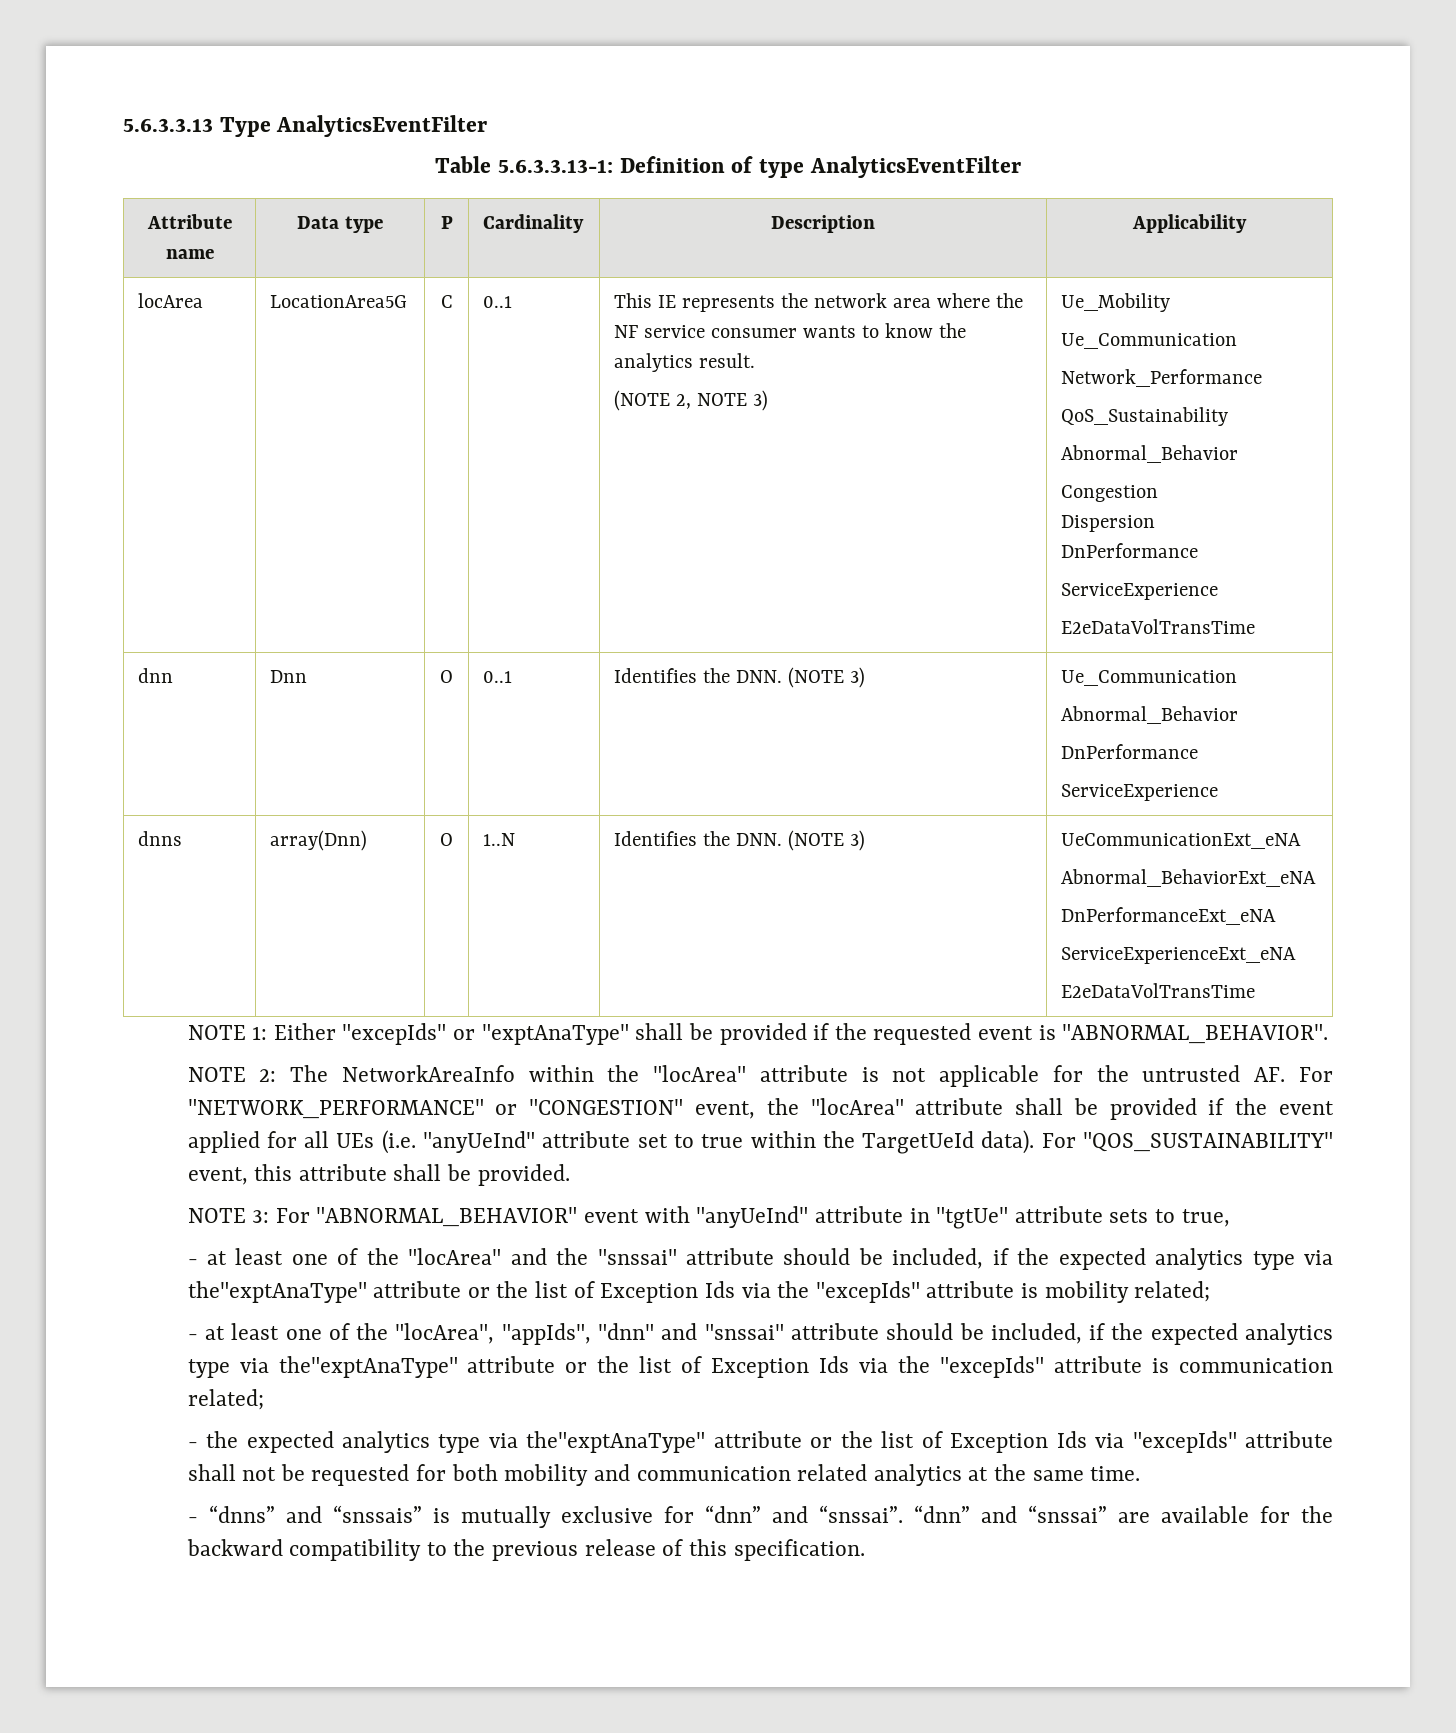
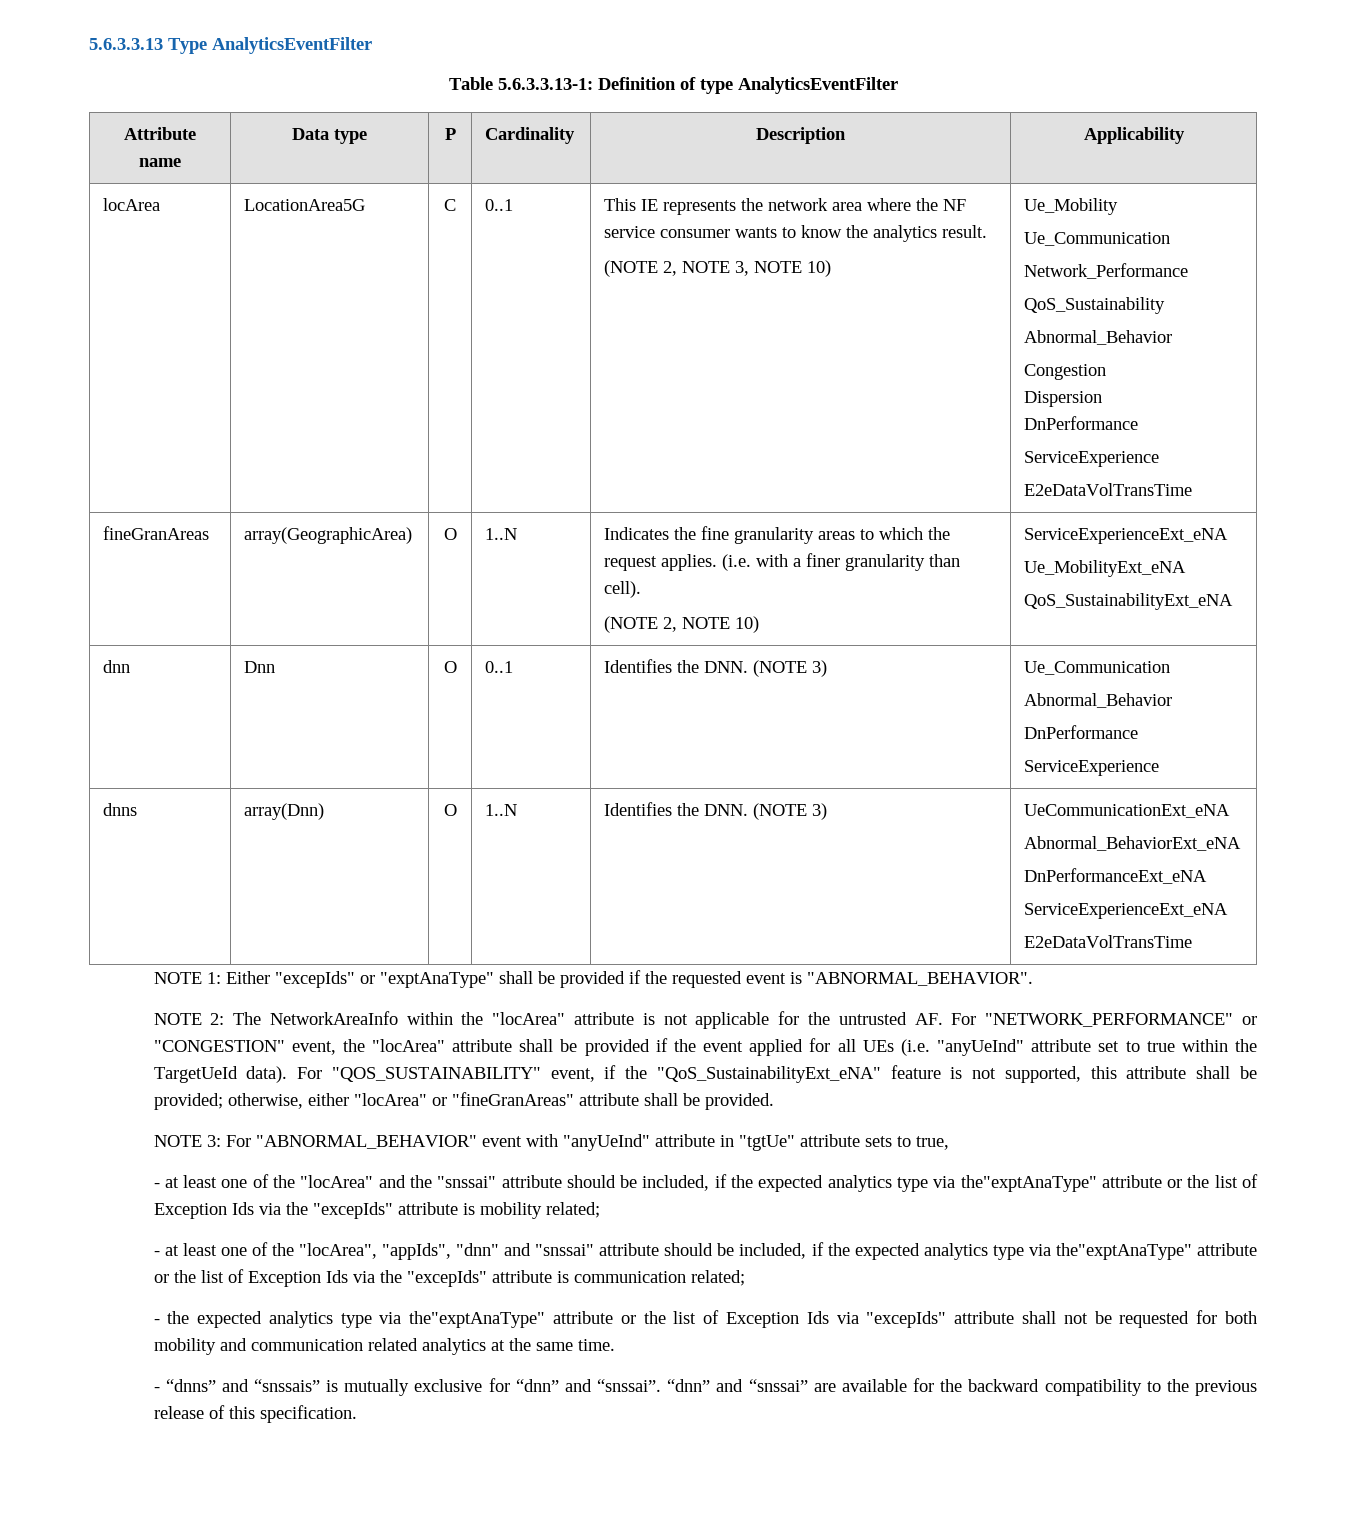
  locArea | LocationArea5G | C | 0..1 | This IE represents the network area where the NF service consumer wants to know the analytics result.
- (NOTE 2, NOTE 3) | Ue_Mobility
+ (NOTE 2, NOTE 3, NOTE 10) | Ue_Mobility
+ fineGranAreas | array(GeographicArea) | O | 1..N | Indicates the fine granularity areas to which the request applies. (i.e. with a finer granularity than cell).
+ (NOTE 2, NOTE 10) | ServiceExperienceExt_eNA
+ Ue_MobilityExt_eNA
+ QoS_SustainabilityExt_eNA
- For "QOS_SUSTAINABILITY" event, this attribute shall be provided.
+ For "QOS_SUSTAINABILITY" event, if the "QoS_SustainabilityExt_eNA" feature is not supported, this attribute shall be provided; otherwise, either "locArea" or "fineGranAreas" attribute shall be provided.

